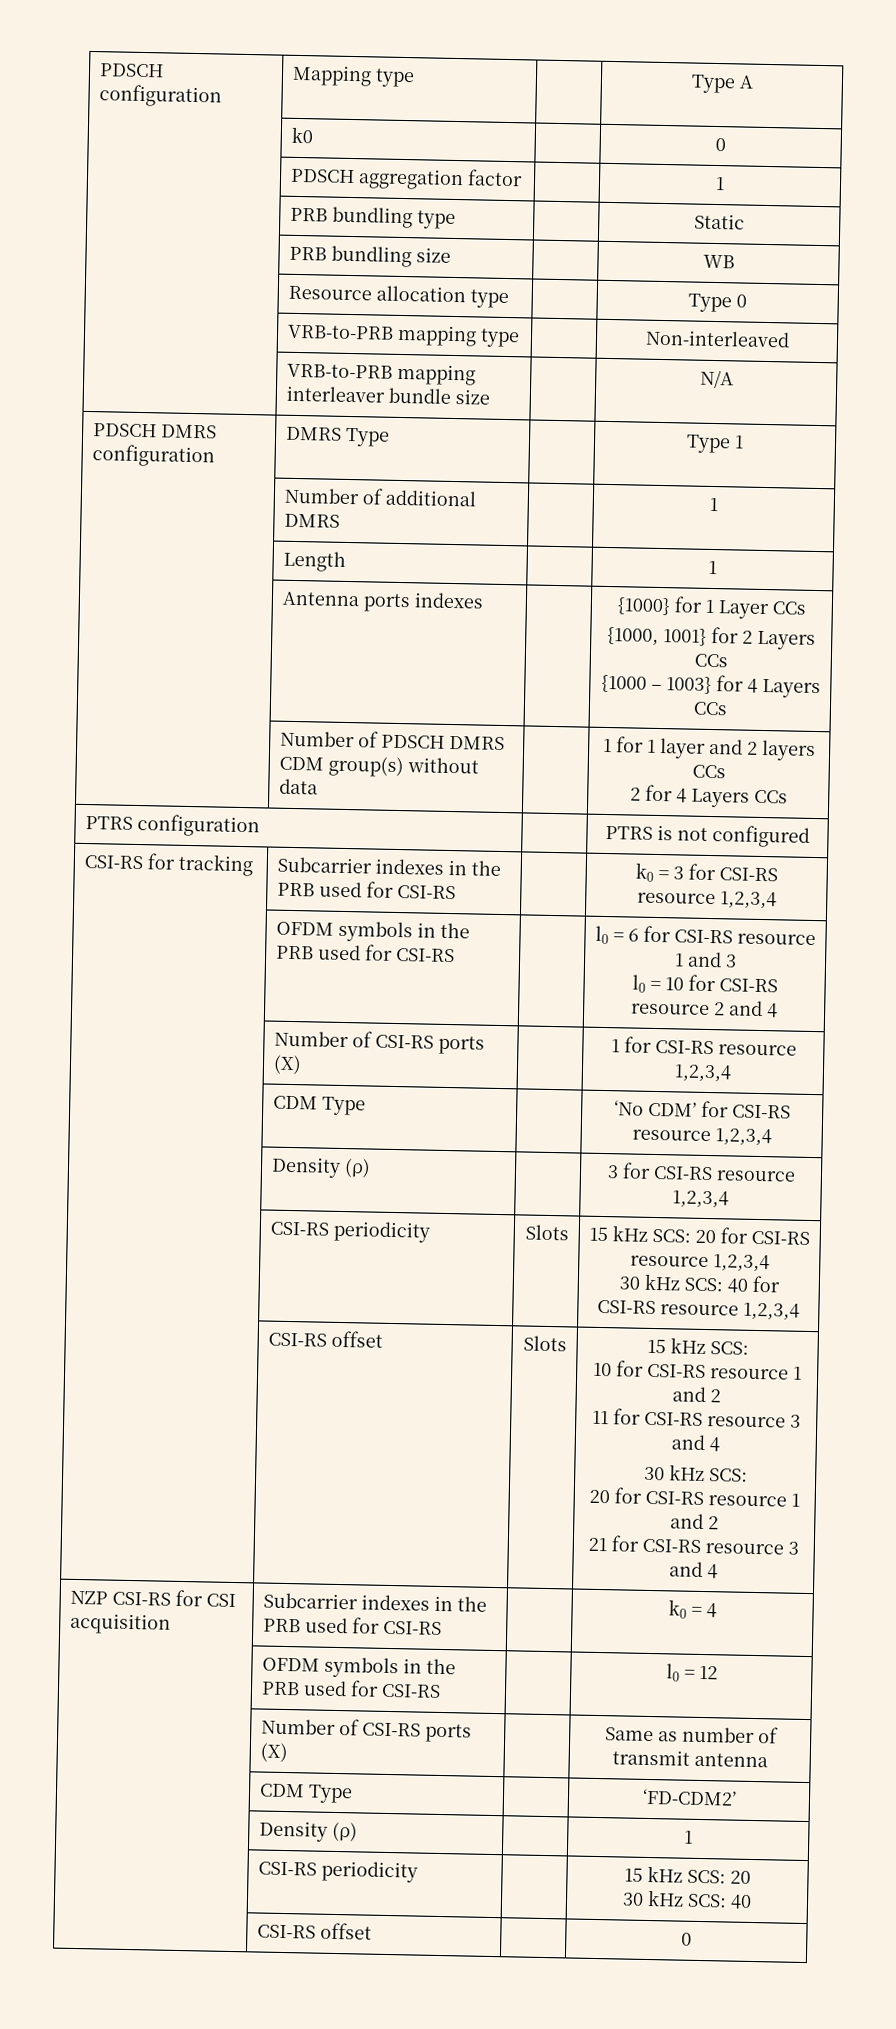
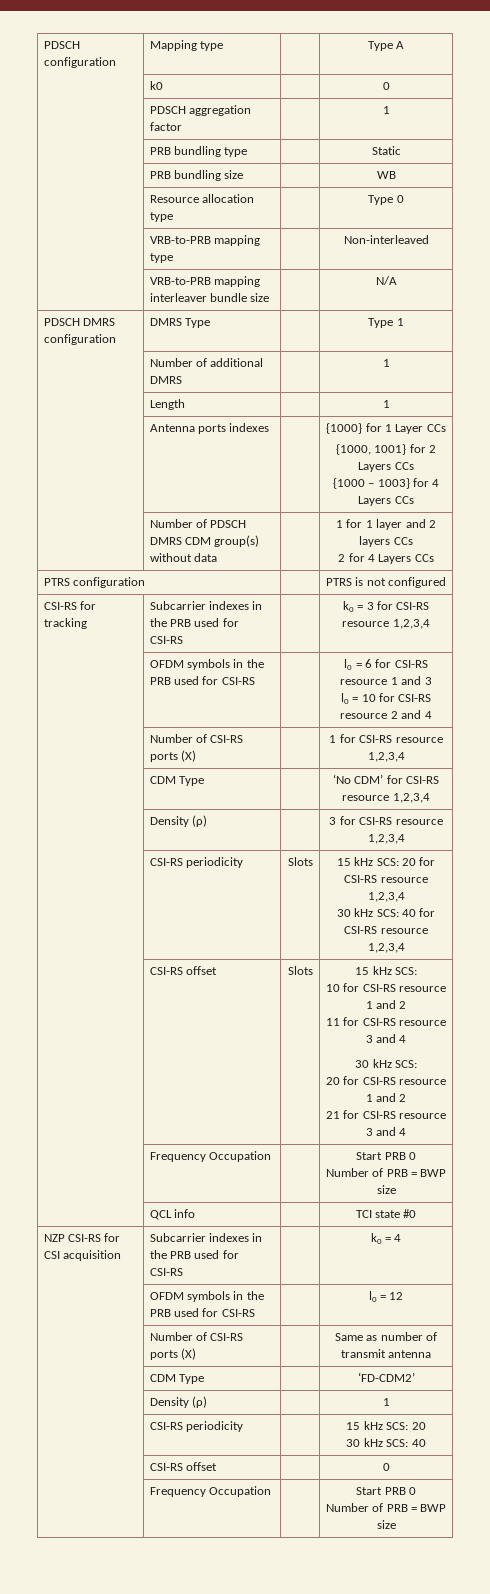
  | CSI-RS offset | Slots | 15 kHz SCS:
  10 for CSI-RS resource 1 and 2
  11 for CSI-RS resource 3 and 4
  30 kHz SCS:
  20 for CSI-RS resource 1 and 2
  21 for CSI-RS resource 3 and 4
+ | Frequency Occupation | | Start PRB 0
+ Number of PRB = BWP size
+ | QCL info | | TCI state #0
  | CSI-RS offset | | 0
+ | Frequency Occupation | | Start PRB 0
+ Number of PRB = BWP size

